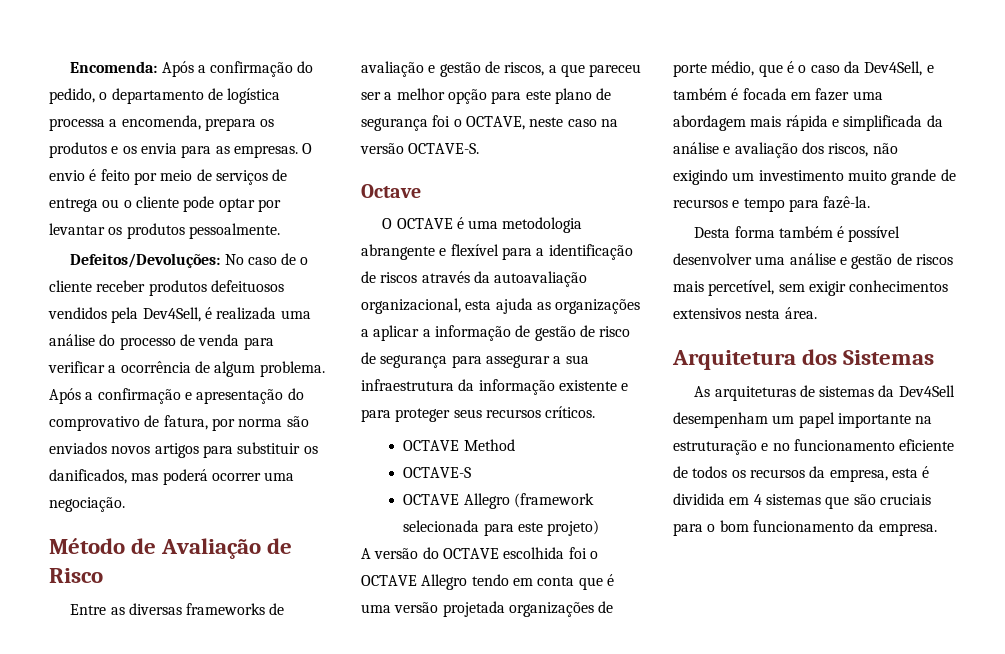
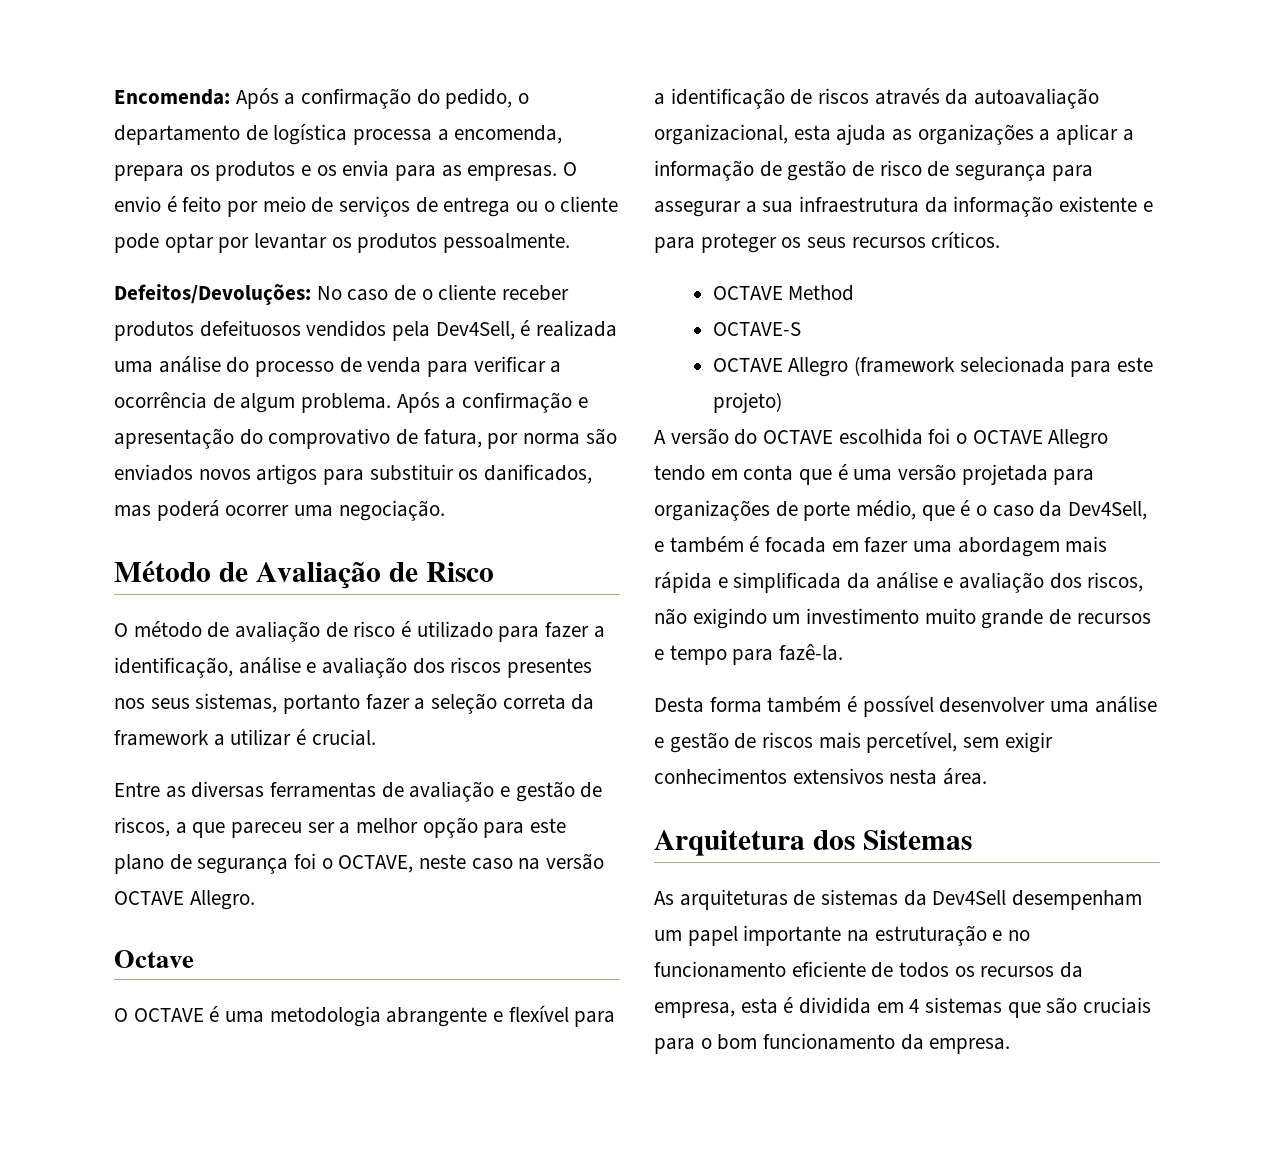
+ O método de avaliação de risco é utilizado para fazer a identificação, análise e avaliação dos riscos presentes nos seus sistemas, portanto fazer a seleção correta da framework a utilizar é crucial.
- Entre as diversas frameworks de avaliação e gestão de riscos, a que pareceu ser a melhor opção para este plano de segurança foi o OCTAVE, neste caso na versão OCTAVE-S.
+ Entre as diversas ferramentas de avaliação e gestão de riscos, a que pareceu ser a melhor opção para este plano de segurança foi o OCTAVE, neste caso na versão OCTAVE Allegro.
- O OCTAVE é uma metodologia abrangente e flexível para a identificação de riscos através da autoavaliação organizacional, esta ajuda as organizações a aplicar a informação de gestão de risco de segurança para assegurar a sua infraestrutura da informação existente e para proteger seus recursos críticos.
+ O OCTAVE é uma metodologia abrangente e flexível para a identificação de riscos através da autoavaliação organizacional, esta ajuda as organizações a aplicar a informação de gestão de risco de segurança para assegurar a sua infraestrutura da informação existente e para proteger os seus recursos críticos.
- A versão do OCTAVE escolhida foi o OCTAVE Allegro tendo em conta que é uma versão projetada organizações de porte médio, que é o caso da Dev4Sell, e também é focada em fazer uma abordagem mais rápida e simplificada da análise e avaliação dos riscos, não exigindo um investimento muito grande de recursos e tempo para fazê-la.
+ A versão do OCTAVE escolhida foi o OCTAVE Allegro tendo em conta que é uma versão projetada para organizações de porte médio, que é o caso da Dev4Sell, e também é focada em fazer uma abordagem mais rápida e simplificada da análise e avaliação dos riscos, não exigindo um investimento muito grande de recursos e tempo para fazê-la.

